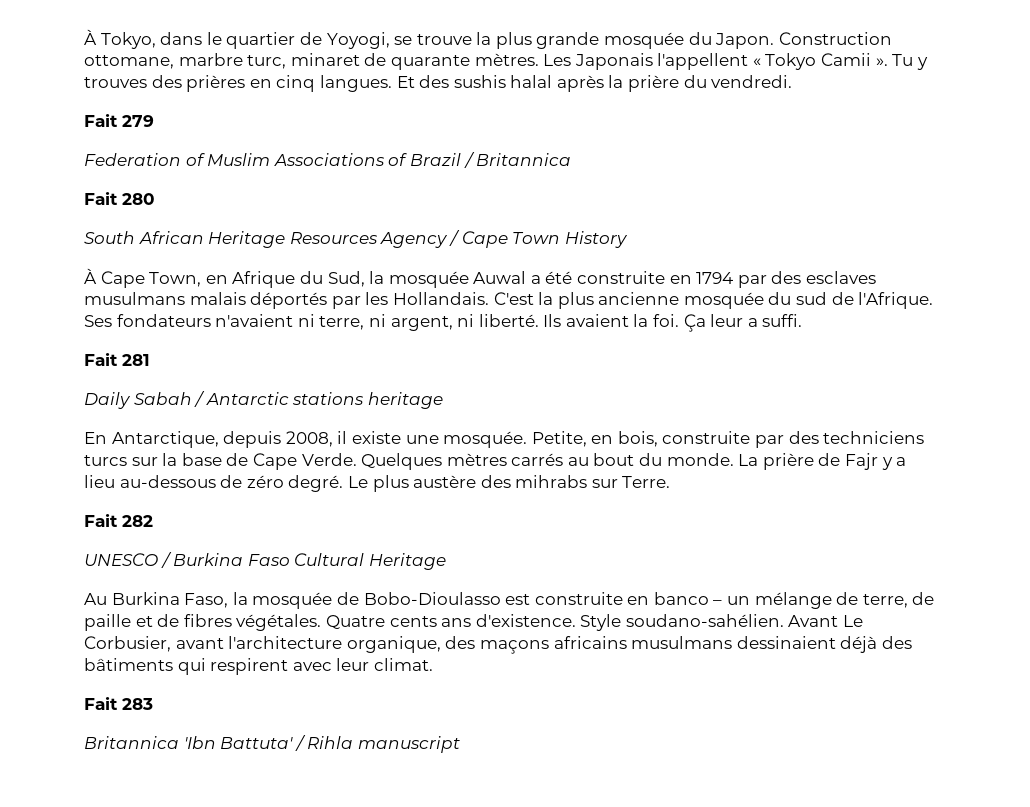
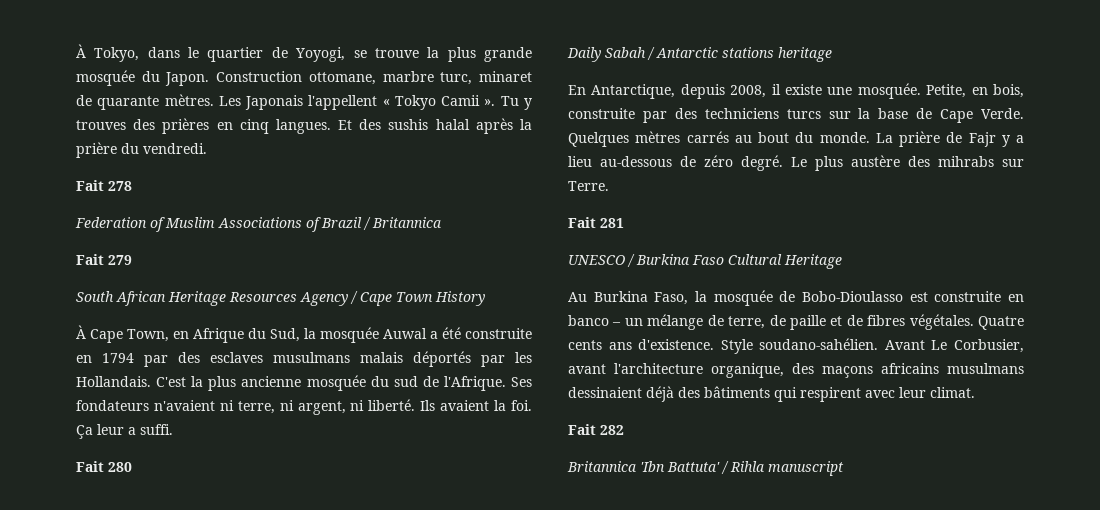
- Fait 279
+ Fait 278
- Fait 280
+ Fait 279
- Fait 281
+ Fait 280
- Fait 282
+ Fait 281
- Fait 283
+ Fait 282

